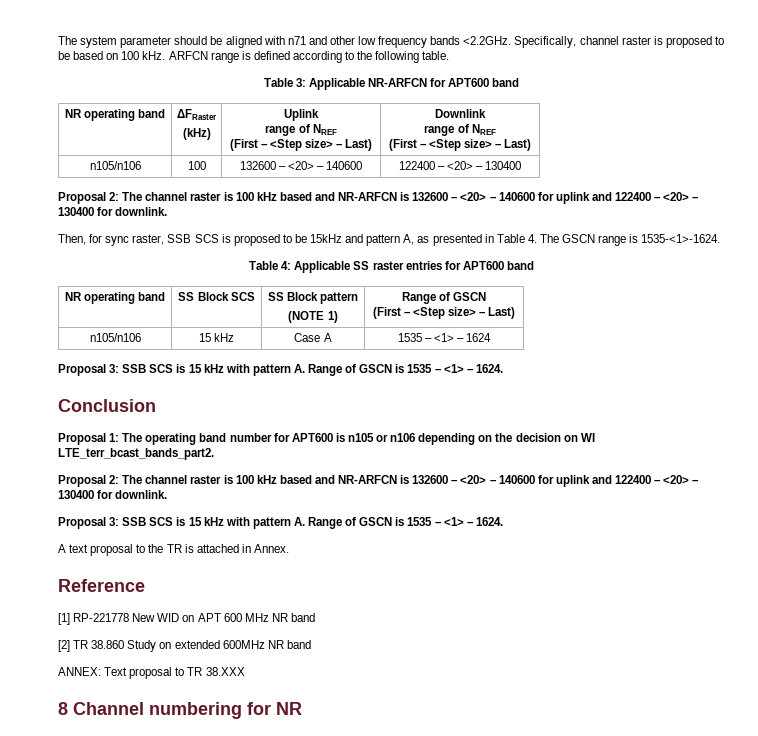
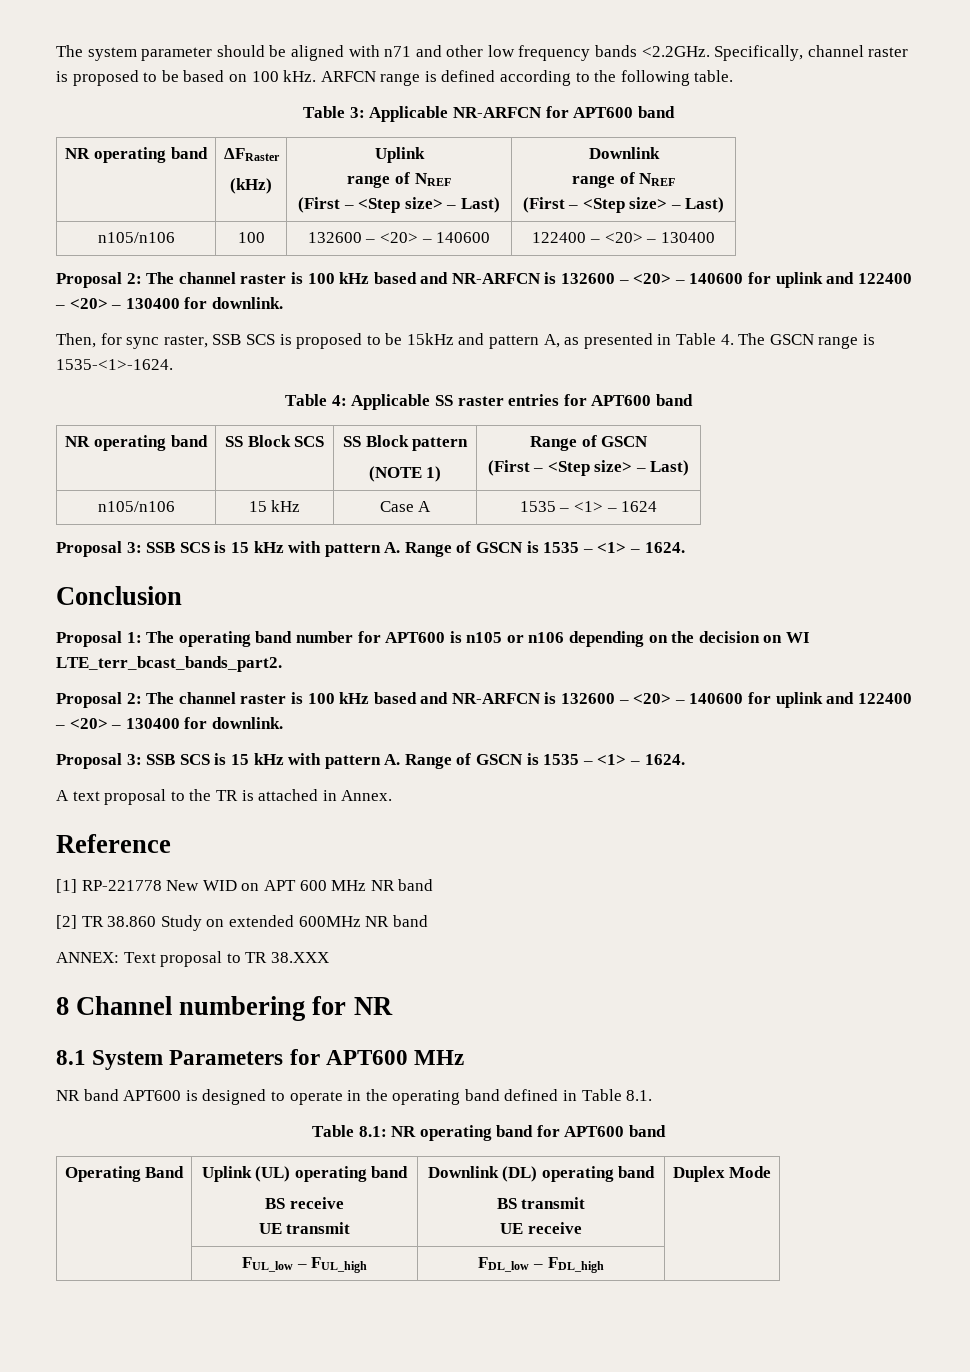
+ 8.1 System Parameters for APT600 MHz
+ NR band APT600 is designed to operate in the operating band defined in Table 8.1.
+ Table 8.1: NR operating band for APT600 band
+ Operating Band | Uplink (UL) operating band
+ BS receive
+ UE transmit | Downlink (DL) operating band
+ BS transmit
+ UE receive | Duplex Mode
+ | FUL_low – FUL_high | FDL_low – FDL_high |

